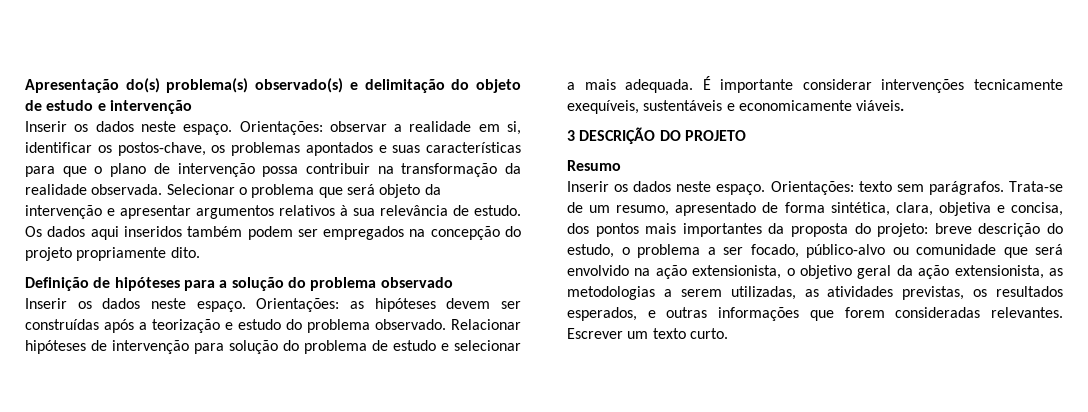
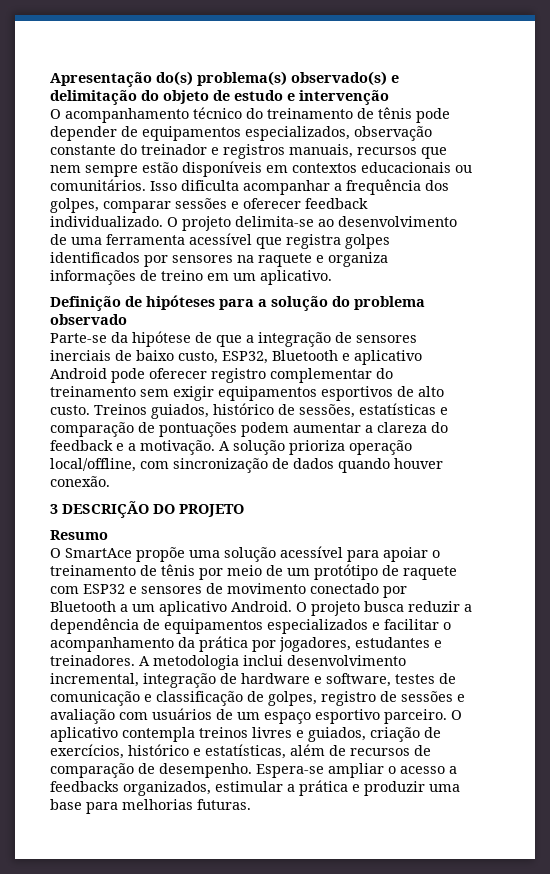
- Inserir os dados neste espaço. Orientações: observar a realidade em si, identificar os postos-chave, os problemas apontados e suas características para que o plano de intervenção possa contribuir na transformação da realidade observada. Selecionar o problema que será objeto da intervenção e apresentar argumentos relativos à sua relevância de estudo. Os dados aqui inseridos também podem ser empregados na concepção do projeto propriamente dito.
+ O acompanhamento técnico do treinamento de tênis pode depender de equipamentos especializados, observação constante do treinador e registros manuais, recursos que nem sempre estão disponíveis em contextos educacionais ou comunitários. Isso dificulta acompanhar a frequência dos golpes, comparar sessões e oferecer feedback individualizado. O projeto delimita-se ao desenvolvimento de uma ferramenta acessível que registra golpes identificados por sensores na raquete e organiza informações de treino em um aplicativo.
- Inserir os dados neste espaço. Orientações: as hipóteses devem ser construídas após a teorização e estudo do problema observado. Relacionar hipóteses de intervenção para solução do problema de estudo e selecionar a mais adequada. É importante considerar intervenções tecnicamente exequíveis, sustentáveis e economicamente viáveis.
+ Parte-se da hipótese de que a integração de sensores inerciais de baixo custo, ESP32, Bluetooth e aplicativo Android pode oferecer registro complementar do treinamento sem exigir equipamentos esportivos de alto custo. Treinos guiados, histórico de sessões, estatísticas e comparação de pontuações podem aumentar a clareza do feedback e a motivação. A solução prioriza operação local/offline, com sincronização de dados quando houver conexão.
- Inserir os dados neste espaço. Orientações: texto sem parágrafos. Trata-se de um resumo, apresentado de forma sintética, clara, objetiva e concisa, dos pontos mais importantes da proposta do projeto: breve descrição do estudo, o problema a ser focado, público-alvo ou comunidade que será envolvido na ação extensionista, o objetivo geral da ação extensionista, as metodologias a serem utilizadas, as atividades previstas, os resultados esperados, e outras informações que forem consideradas relevantes. Escrever um texto curto.
+ O SmartAce propõe uma solução acessível para apoiar o treinamento de tênis por meio de um protótipo de raquete com ESP32 e sensores de movimento conectado por Bluetooth a um aplicativo Android. O projeto busca reduzir a dependência de equipamentos especializados e facilitar o acompanhamento da prática por jogadores, estudantes e treinadores. A metodologia inclui desenvolvimento incremental, integração de hardware e software, testes de comunicação e classificação de golpes, registro de sessões e avaliação com usuários de um espaço esportivo parceiro. O aplicativo contempla treinos livres e guiados, criação de exercícios, histórico e estatísticas, além de recursos de comparação de desempenho. Espera-se ampliar o acesso a feedbacks organizados, estimular a prática e produzir uma base para melhorias futuras.

